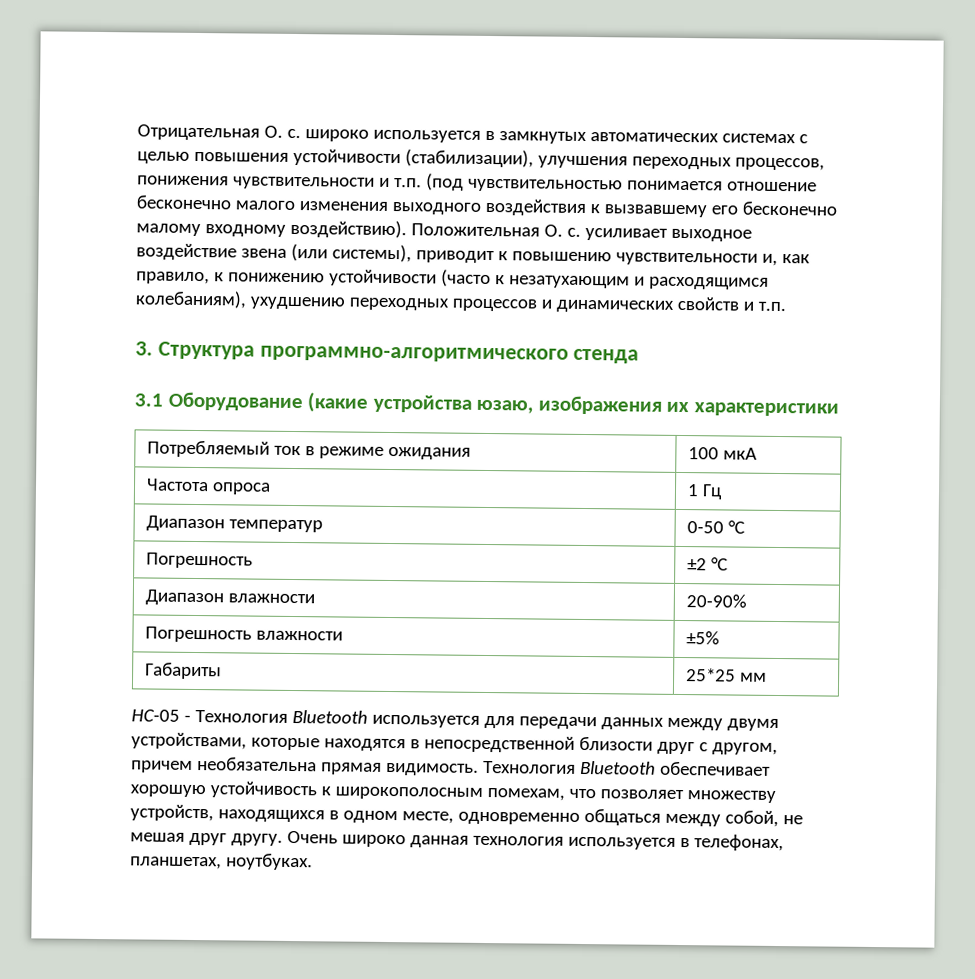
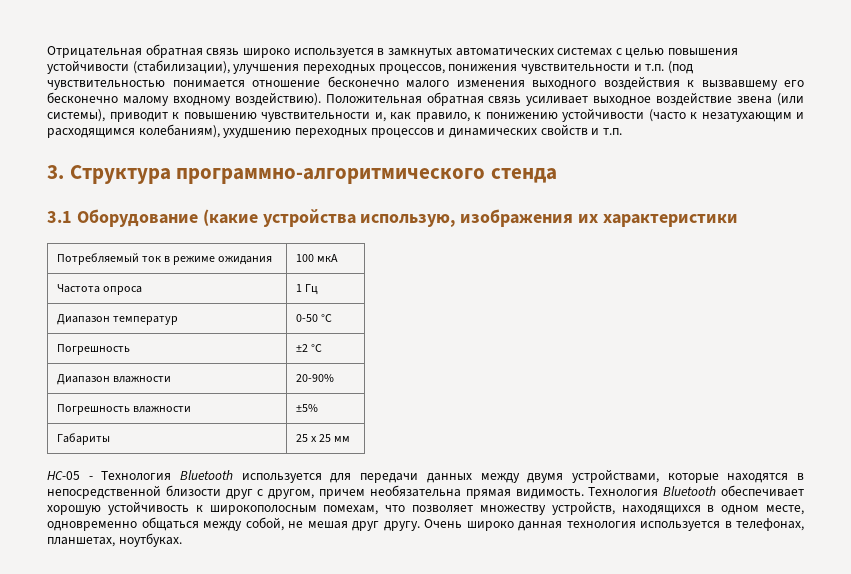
- Отрицательная О. с. широко используется в замкнутых автоматических системах с целью повышения устойчивости (стабилизации), улучшения переходных процессов, понижения чувствительности и т.п. (под чувствительностью понимается отношение бесконечно малого изменения выходного воздействия к вызвавшему его бесконечно малому входному воздействию).
+ Отрицательная обратная связь широко используется в замкнутых автоматических системах с целью повышения устойчивости (стабилизации), улучшения переходных процессов, понижения чувствительности и т.п. (под чувствительностью понимается отношение бесконечно малого изменения выходного воздействия к вызвавшему его бесконечно малому входному воздействию).
- Положительная О. с. усиливает выходное воздействие звена (или системы), приводит к повышению чувствительности и, как правило, к понижению устойчивости (часто к незатухающим и расходящимся колебаниям), ухудшению переходных процессов и динамических свойств и т.п.
+ Положительная обратная связь усиливает выходное воздействие звена (или системы), приводит к повышению чувствительности и, как правило, к понижению устойчивости (часто к незатухающим и расходящимся колебаниям), ухудшению переходных процессов и динамических свойств и т.п.
- 3.1 Оборудование (какие устройства юзаю, изображения их характеристики
+ 3.1 Оборудование (какие устройства использую, изображения их характеристики
- Габариты | 25*25 мм
+ Габариты | 25 х 25 мм

